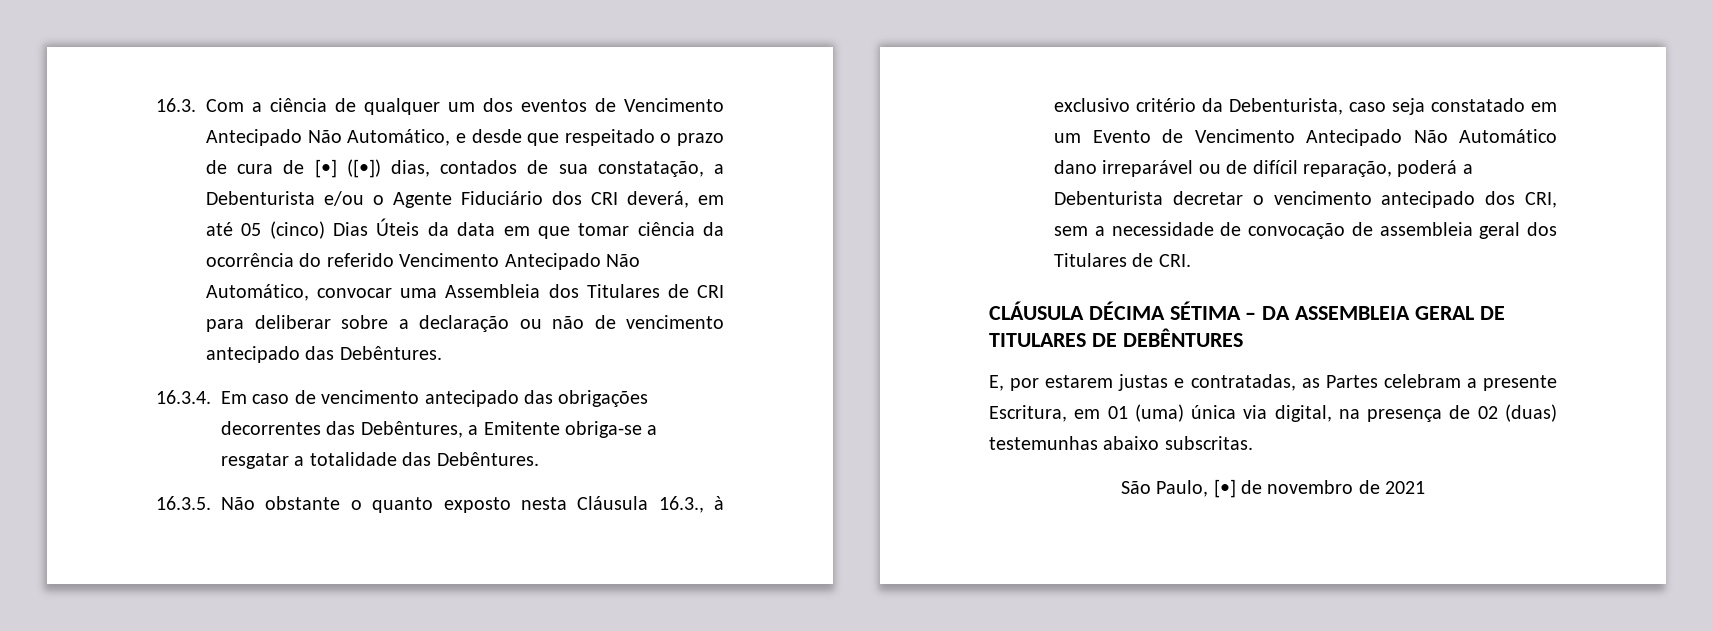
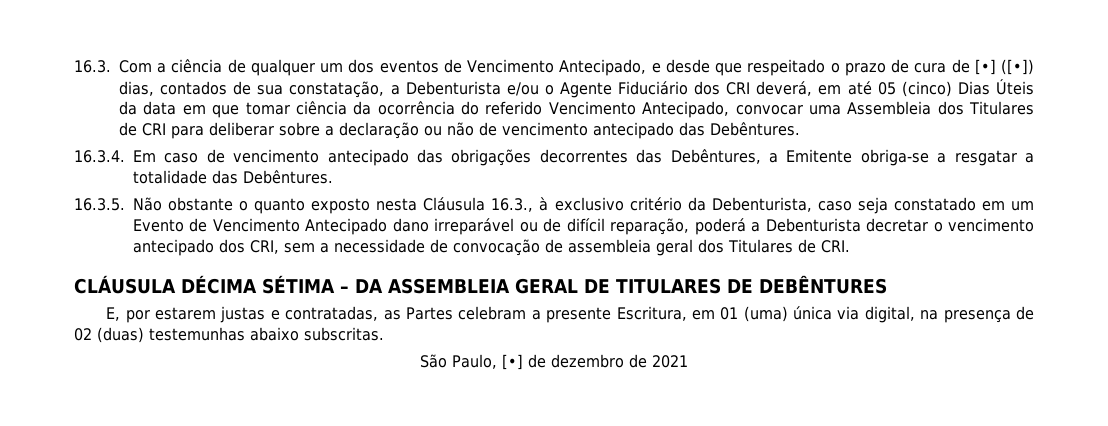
- 16.3. Com a ciência de qualquer um dos eventos de Vencimento Antecipado Não Automático, e desde que respeitado o prazo de cura de [•] ([•]) dias, contados de sua constatação, a Debenturista e/ou o Agente Fiduciário dos CRI deverá, em até 05 (cinco) Dias Úteis da data em que tomar ciência da ocorrência do referido Vencimento Antecipado Não Automático, convocar uma Assembleia dos Titulares de CRI para deliberar sobre a declaração ou não de vencimento antecipado das Debêntures.
+ 16.3. Com a ciência de qualquer um dos eventos de Vencimento Antecipado, e desde que respeitado o prazo de cura de [•] ([•]) dias, contados de sua constatação, a Debenturista e/ou o Agente Fiduciário dos CRI deverá, em até 05 (cinco) Dias Úteis da data em que tomar ciência da ocorrência do referido Vencimento Antecipado, convocar uma Assembleia dos Titulares de CRI para deliberar sobre a declaração ou não de vencimento antecipado das Debêntures.
- 16.3.5. Não obstante o quanto exposto nesta Cláusula 16.3., à exclusivo critério da Debenturista, caso seja constatado em um Evento de Vencimento Antecipado Não Automático dano irreparável ou de difícil reparação, poderá a Debenturista decretar o vencimento antecipado dos CRI, sem a necessidade de convocação de assembleia geral dos Titulares de CRI.
+ 16.3.5. Não obstante o quanto exposto nesta Cláusula 16.3., à exclusivo critério da Debenturista, caso seja constatado em um Evento de Vencimento Antecipado dano irreparável ou de difícil reparação, poderá a Debenturista decretar o vencimento antecipado dos CRI, sem a necessidade de convocação de assembleia geral dos Titulares de CRI.
- São Paulo, [•] de novembro de 2021
+ São Paulo, [•] de dezembro de 2021

